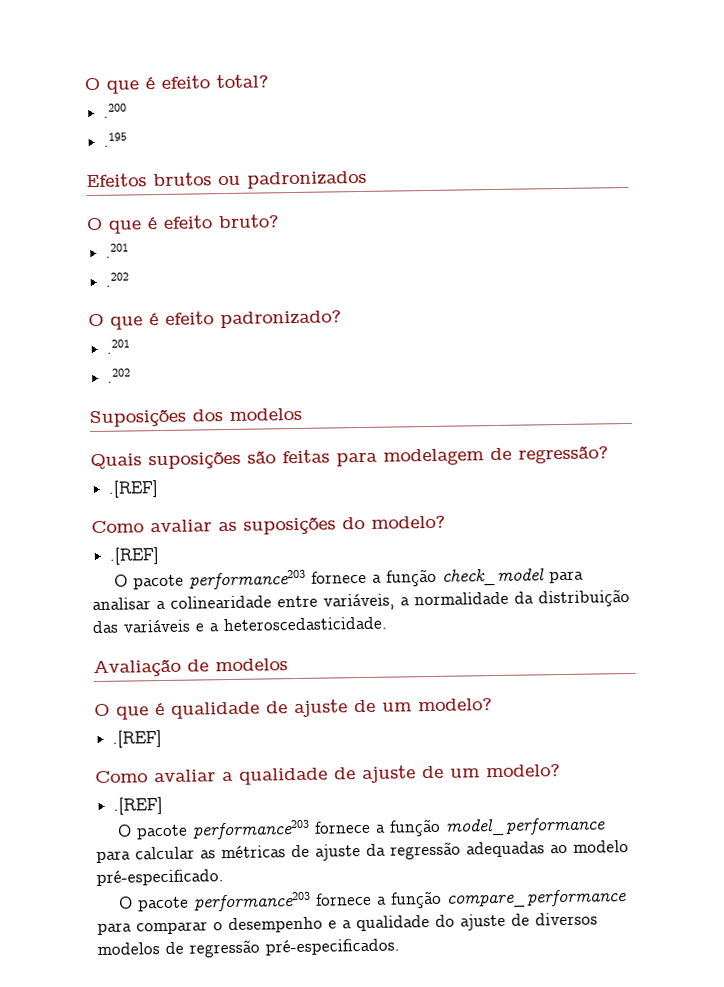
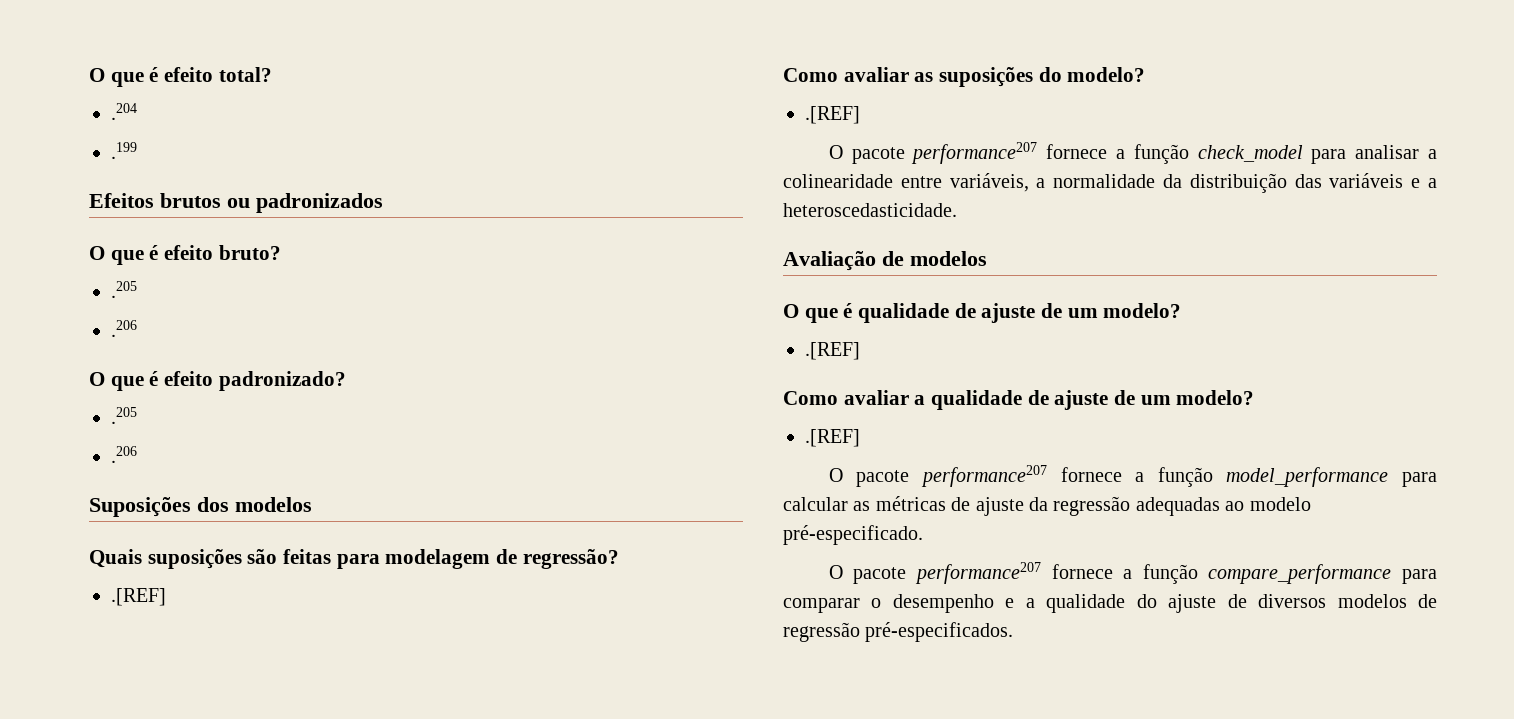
- .200
- .195
+ .204
+ .199
  O que é efeito bruto?
- .201
- .202
+ .205
+ .206
  O que é efeito padronizado?
- .201
- .202
+ .205
+ .206
- O pacote performance203 fornece a função check_model para analisar a colinearidade entre variáveis, a normalidade da distribuição das variáveis e a heteroscedasticidade.
+ O pacote performance207 fornece a função check_model para analisar a colinearidade entre variáveis, a normalidade da distribuição das variáveis e a heteroscedasticidade.
- O pacote performance203 fornece a função model_performance para calcular as métricas de ajuste da regressão adequadas ao modelo pré-especificado.
+ O pacote performance207 fornece a função model_performance para calcular as métricas de ajuste da regressão adequadas ao modelo pré-especificado.
- O pacote performance203 fornece a função compare_performance para comparar o desempenho e a qualidade do ajuste de diversos modelos de regressão pré-especificados.
+ O pacote performance207 fornece a função compare_performance para comparar o desempenho e a qualidade do ajuste de diversos modelos de regressão pré-especificados.

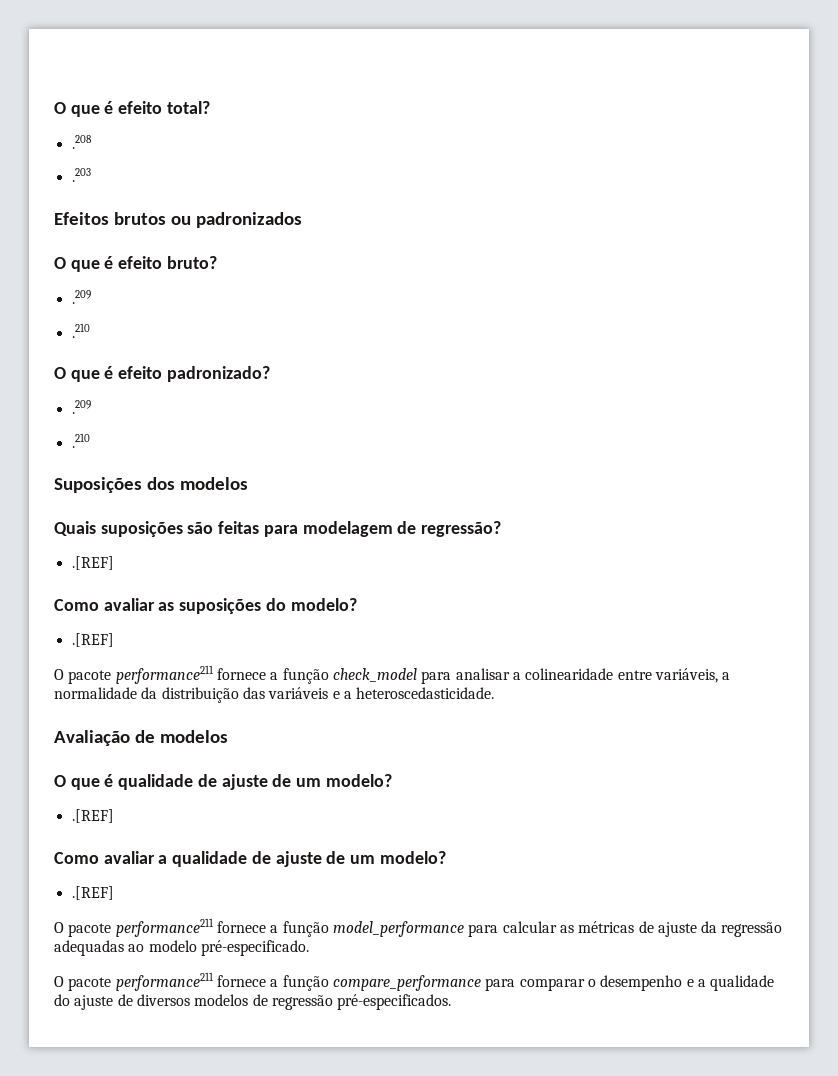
- .204
- .199
+ .208
+ .203
  O que é efeito bruto?
- .205
- .206
+ .209
+ .210
  O que é efeito padronizado?
- .205
- .206
+ .209
+ .210
- O pacote performance207 fornece a função check_model para analisar a colinearidade entre variáveis, a normalidade da distribuição das variáveis e a heteroscedasticidade.
+ O pacote performance211 fornece a função check_model para analisar a colinearidade entre variáveis, a normalidade da distribuição das variáveis e a heteroscedasticidade.
- O pacote performance207 fornece a função model_performance para calcular as métricas de ajuste da regressão adequadas ao modelo pré-especificado.
+ O pacote performance211 fornece a função model_performance para calcular as métricas de ajuste da regressão adequadas ao modelo pré-especificado.
- O pacote performance207 fornece a função compare_performance para comparar o desempenho e a qualidade do ajuste de diversos modelos de regressão pré-especificados.
+ O pacote performance211 fornece a função compare_performance para comparar o desempenho e a qualidade do ajuste de diversos modelos de regressão pré-especificados.

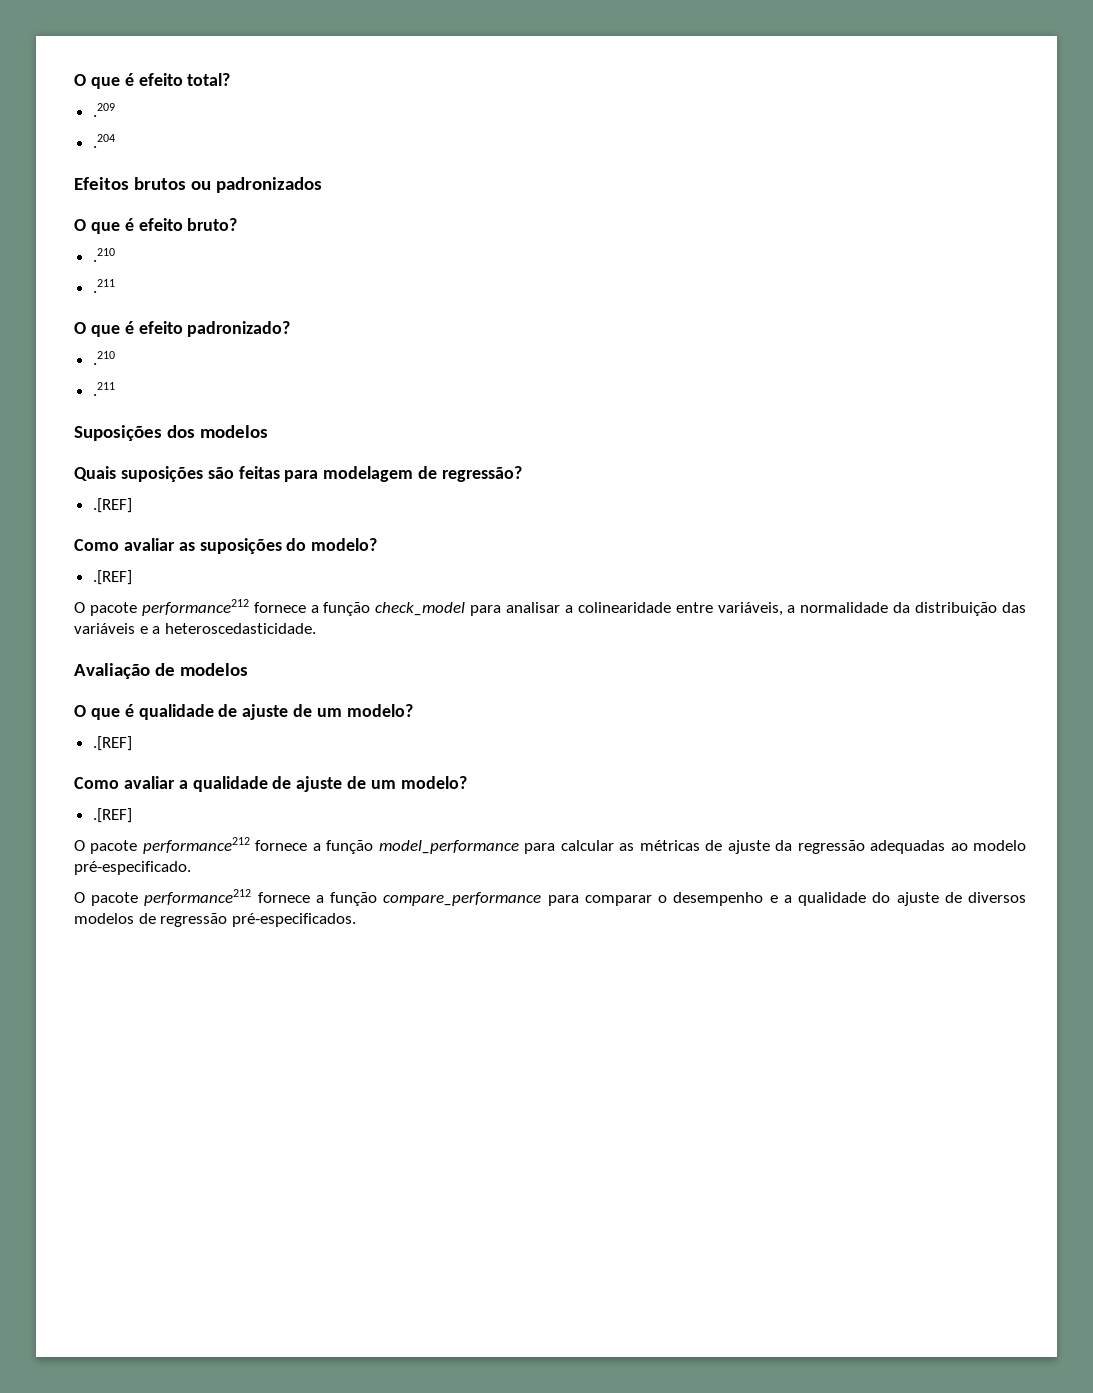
- .208
- .203
+ .209
+ .204
  O que é efeito bruto?
- .209
  .210
+ .211
  O que é efeito padronizado?
- .209
  .210
+ .211
- O pacote performance211 fornece a função check_model para analisar a colinearidade entre variáveis, a normalidade da distribuição das variáveis e a heteroscedasticidade.
+ O pacote performance212 fornece a função check_model para analisar a colinearidade entre variáveis, a normalidade da distribuição das variáveis e a heteroscedasticidade.
- O pacote performance211 fornece a função model_performance para calcular as métricas de ajuste da regressão adequadas ao modelo pré-especificado.
+ O pacote performance212 fornece a função model_performance para calcular as métricas de ajuste da regressão adequadas ao modelo pré-especificado.
- O pacote performance211 fornece a função compare_performance para comparar o desempenho e a qualidade do ajuste de diversos modelos de regressão pré-especificados.
+ O pacote performance212 fornece a função compare_performance para comparar o desempenho e a qualidade do ajuste de diversos modelos de regressão pré-especificados.

